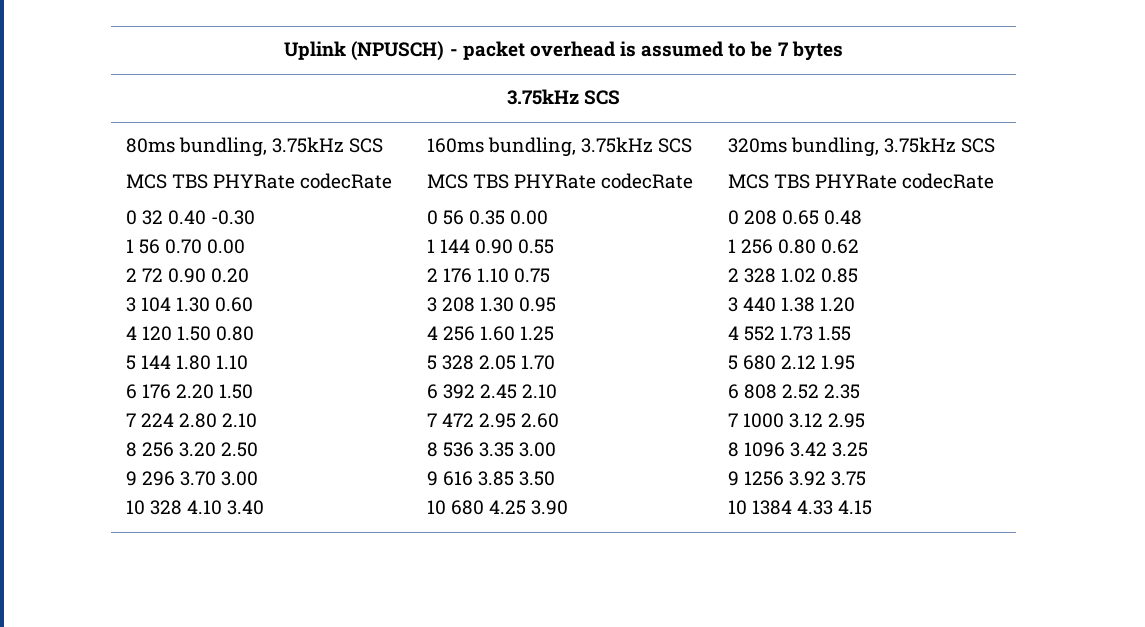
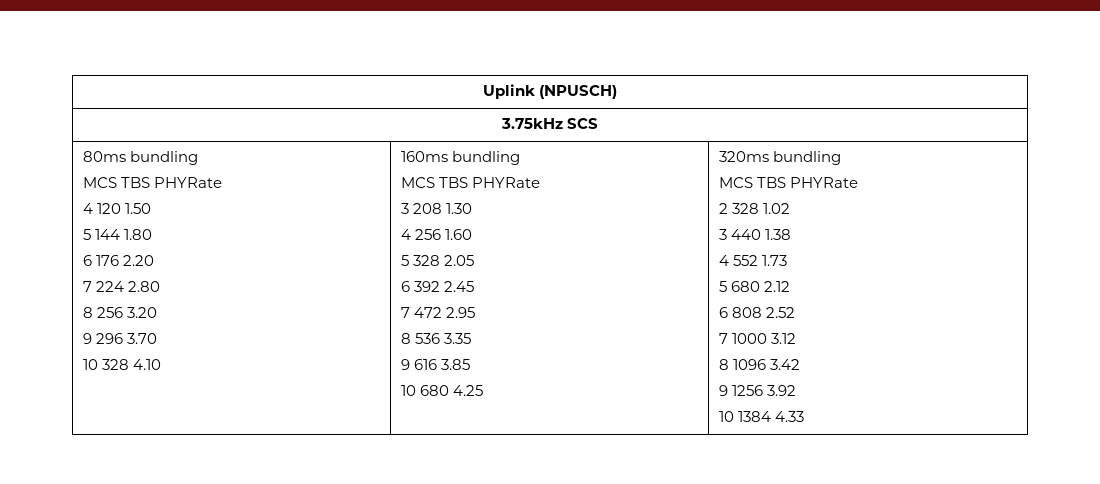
- Uplink (NPUSCH) - packet overhead is assumed to be 7 bytes
+ Uplink (NPUSCH)
- 80ms bundling, 3.75kHz SCS
- MCS TBS PHYRate codecRate
- 0 32 0.40 -0.30
- 1 56 0.70 0.00
- 2 72 0.90 0.20
- 3 104 1.30 0.60
+ 80ms bundling
+ MCS TBS PHYRate
- 4 120 1.50 0.80
+ 4 120 1.50
- 5 144 1.80 1.10
+ 5 144 1.80
- 6 176 2.20 1.50
+ 6 176 2.20
- 7 224 2.80 2.10
+ 7 224 2.80
- 8 256 3.20 2.50
+ 8 256 3.20
- 9 296 3.70 3.00
+ 9 296 3.70
- 10 328 4.10 3.40
+ 10 328 4.10
- 160ms bundling, 3.75kHz SCS
- MCS TBS PHYRate codecRate
- 0 56 0.35 0.00
- 1 144 0.90 0.55
- 2 176 1.10 0.75
+ 160ms bundling
+ MCS TBS PHYRate
- 3 208 1.30 0.95
+ 3 208 1.30
- 4 256 1.60 1.25
+ 4 256 1.60
- 5 328 2.05 1.70
+ 5 328 2.05
- 6 392 2.45 2.10
+ 6 392 2.45
- 7 472 2.95 2.60
+ 7 472 2.95
- 8 536 3.35 3.00
+ 8 536 3.35
- 9 616 3.85 3.50
+ 9 616 3.85
- 10 680 4.25 3.90
+ 10 680 4.25
- 320ms bundling, 3.75kHz SCS
- MCS TBS PHYRate codecRate
- 0 208 0.65 0.48
- 1 256 0.80 0.62
+ 320ms bundling
+ MCS TBS PHYRate
- 2 328 1.02 0.85
+ 2 328 1.02
- 3 440 1.38 1.20
+ 3 440 1.38
- 4 552 1.73 1.55
+ 4 552 1.73
- 5 680 2.12 1.95
+ 5 680 2.12
- 6 808 2.52 2.35
+ 6 808 2.52
- 7 1000 3.12 2.95
+ 7 1000 3.12
- 8 1096 3.42 3.25
+ 8 1096 3.42
- 9 1256 3.92 3.75
+ 9 1256 3.92
- 10 1384 4.33 4.15
+ 10 1384 4.33

